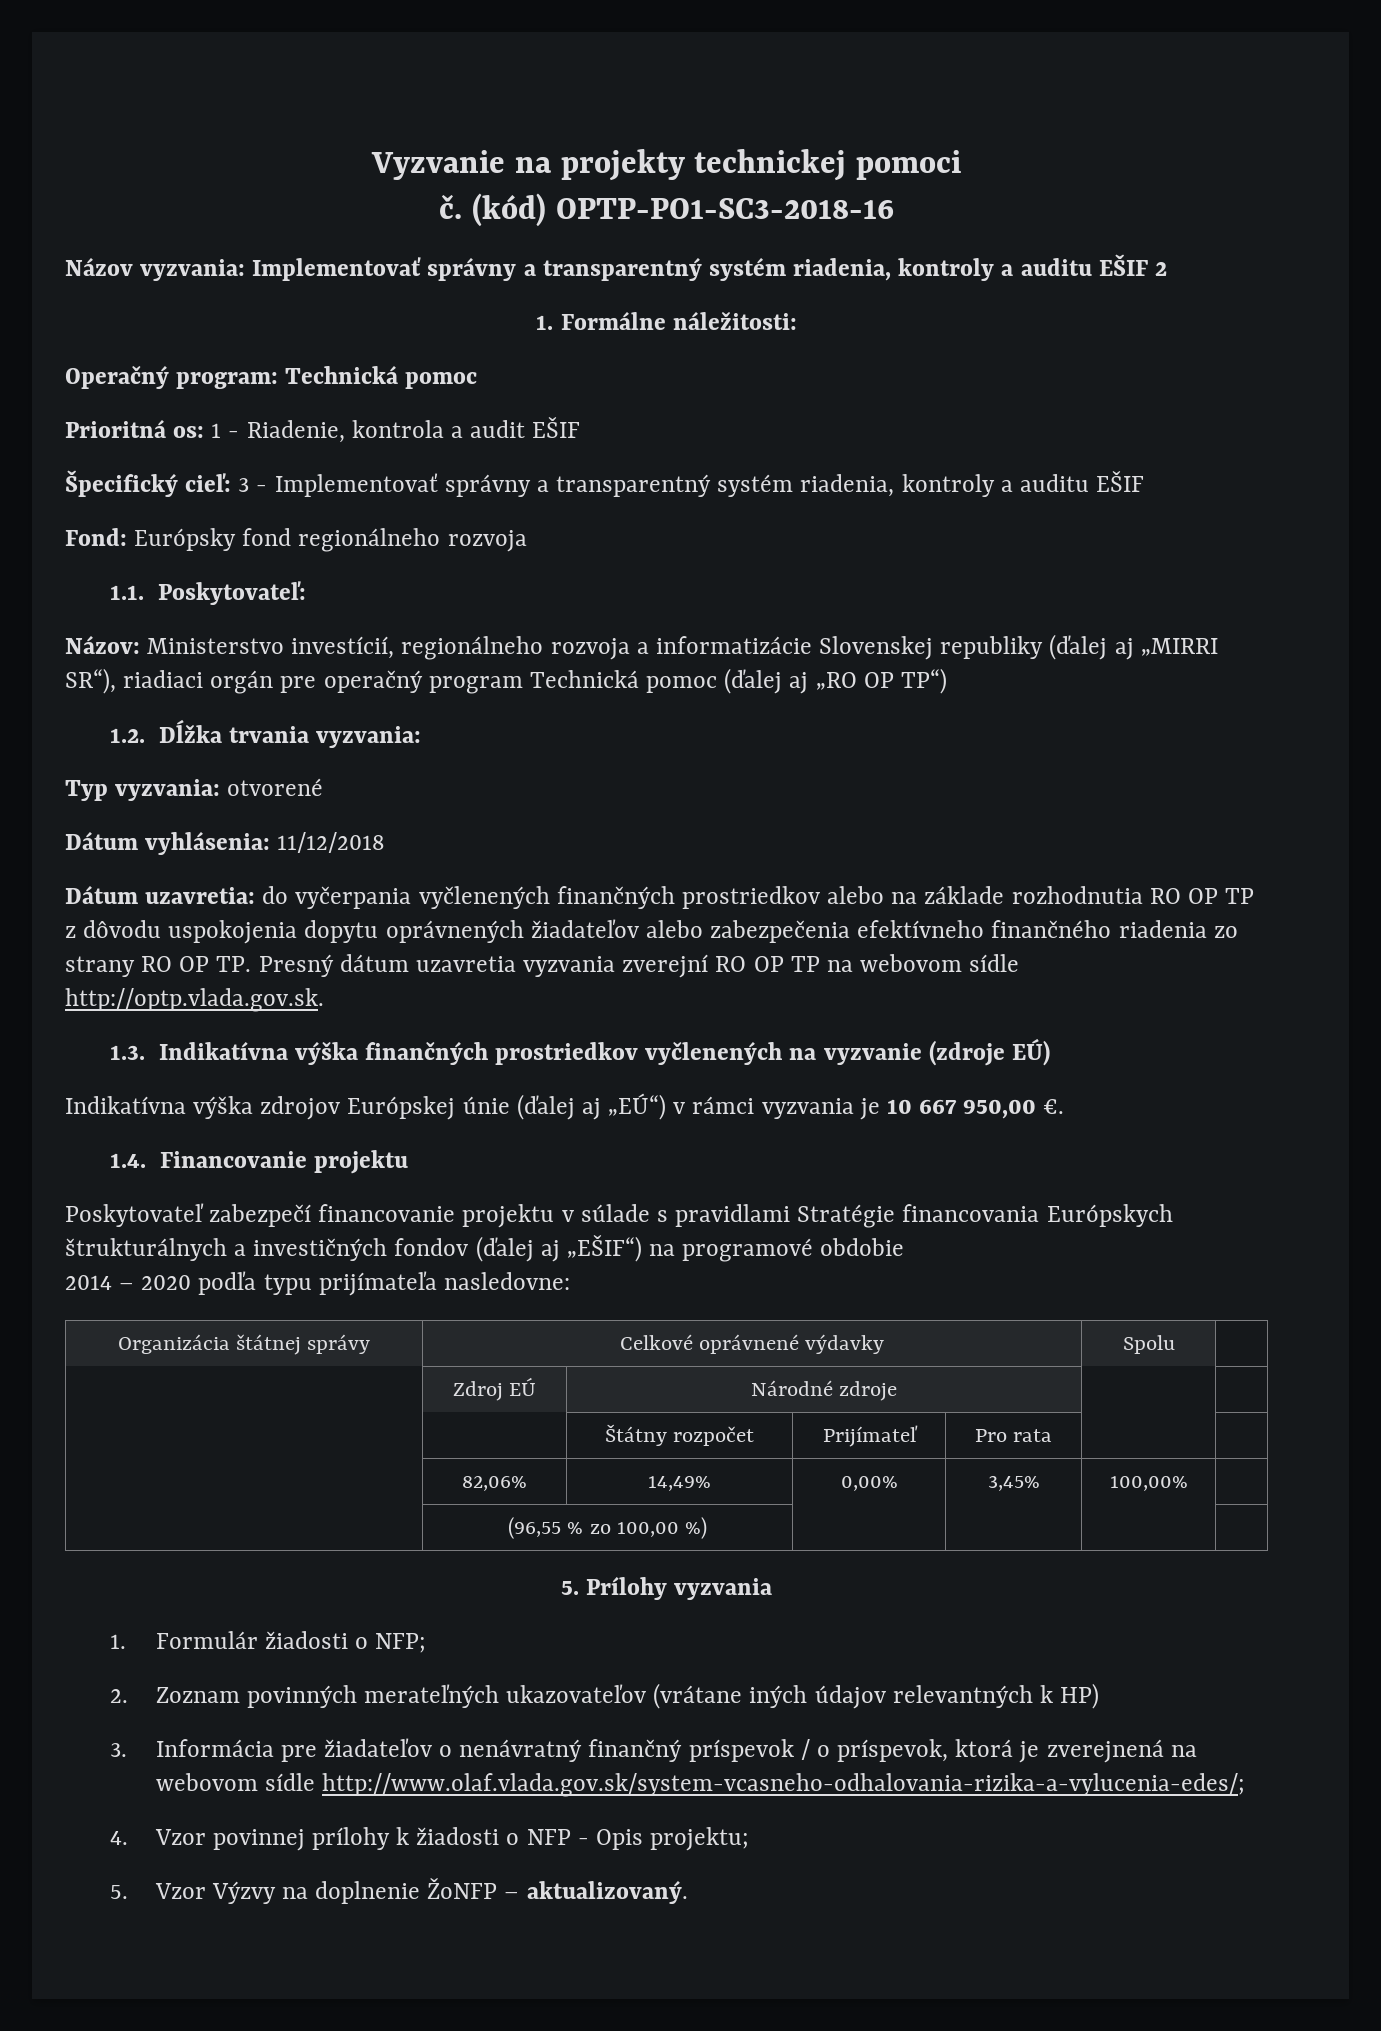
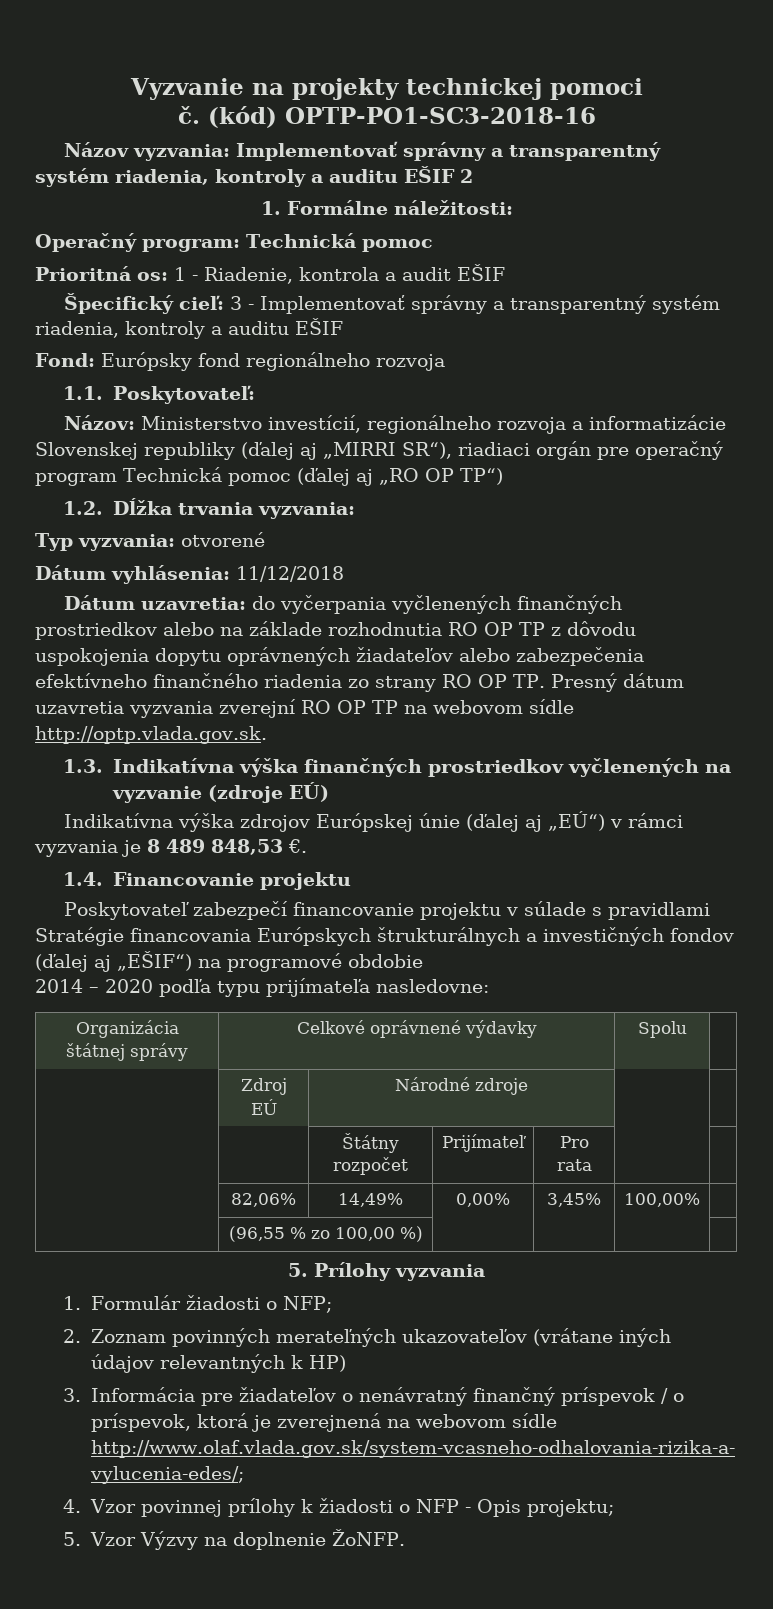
- Indikatívna výška zdrojov Európskej únie (ďalej aj „EÚ“) v rámci vyzvania je 10 667 950,00 €.
+ Indikatívna výška zdrojov Európskej únie (ďalej aj „EÚ“) v rámci vyzvania je 8 489 848,53 €.
- 5. Vzor Výzvy na doplnenie ŽoNFP – aktualizovaný.
+ 5. Vzor Výzvy na doplnenie ŽoNFP.

